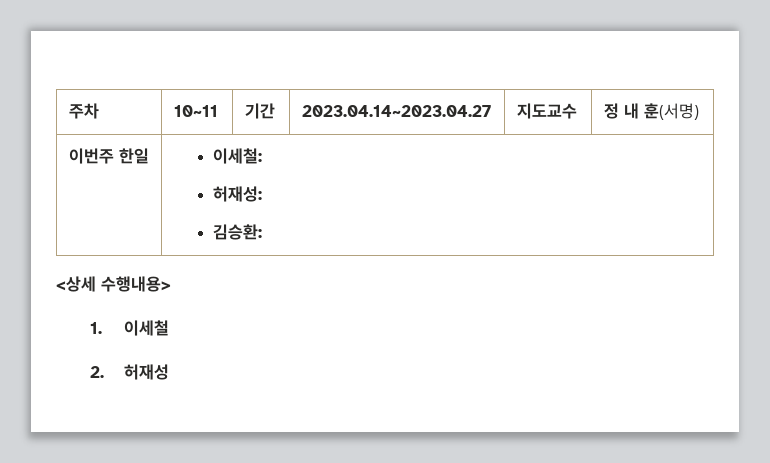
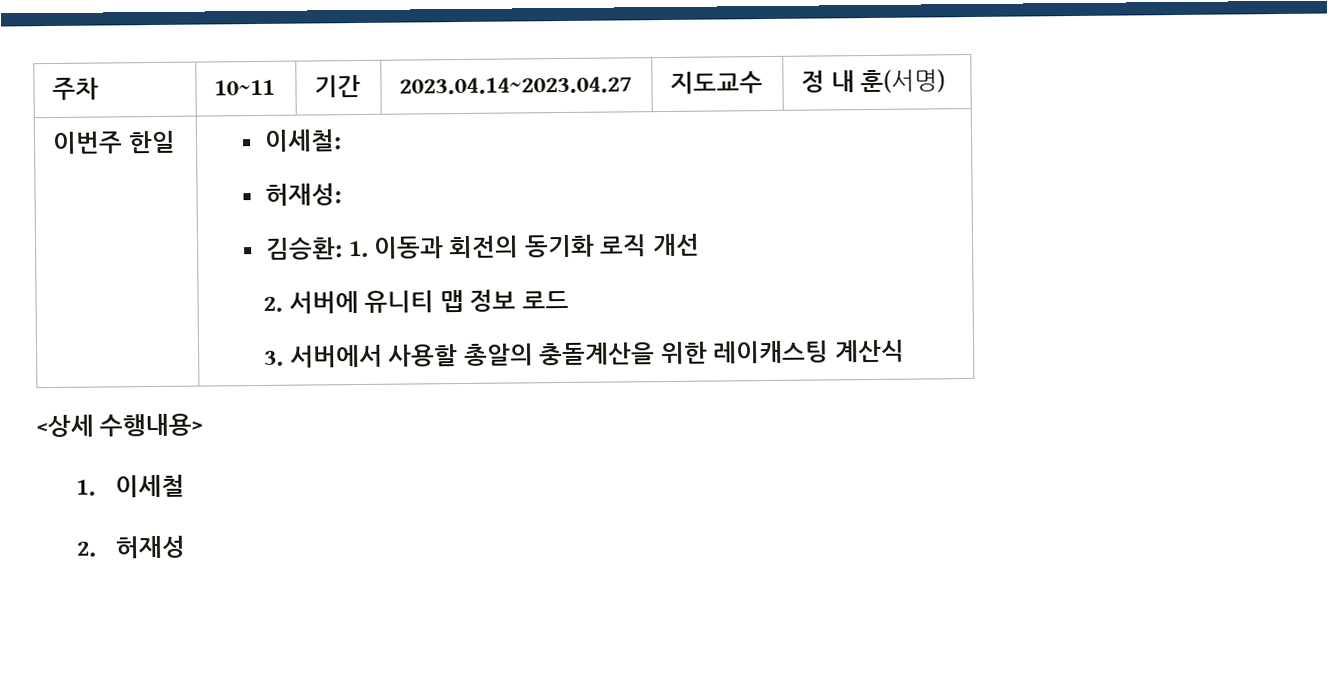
  이번주 한일 | 이세철:
  허재성:
- 김승환:
+ 김승환: 1. 이동과 회전의 동기화 로직 개선
+ 2. 서버에 유니티 맵 정보 로드
+ 3. 서버에서 사용할 총알의 충돌계산을 위한 레이캐스팅 계산식

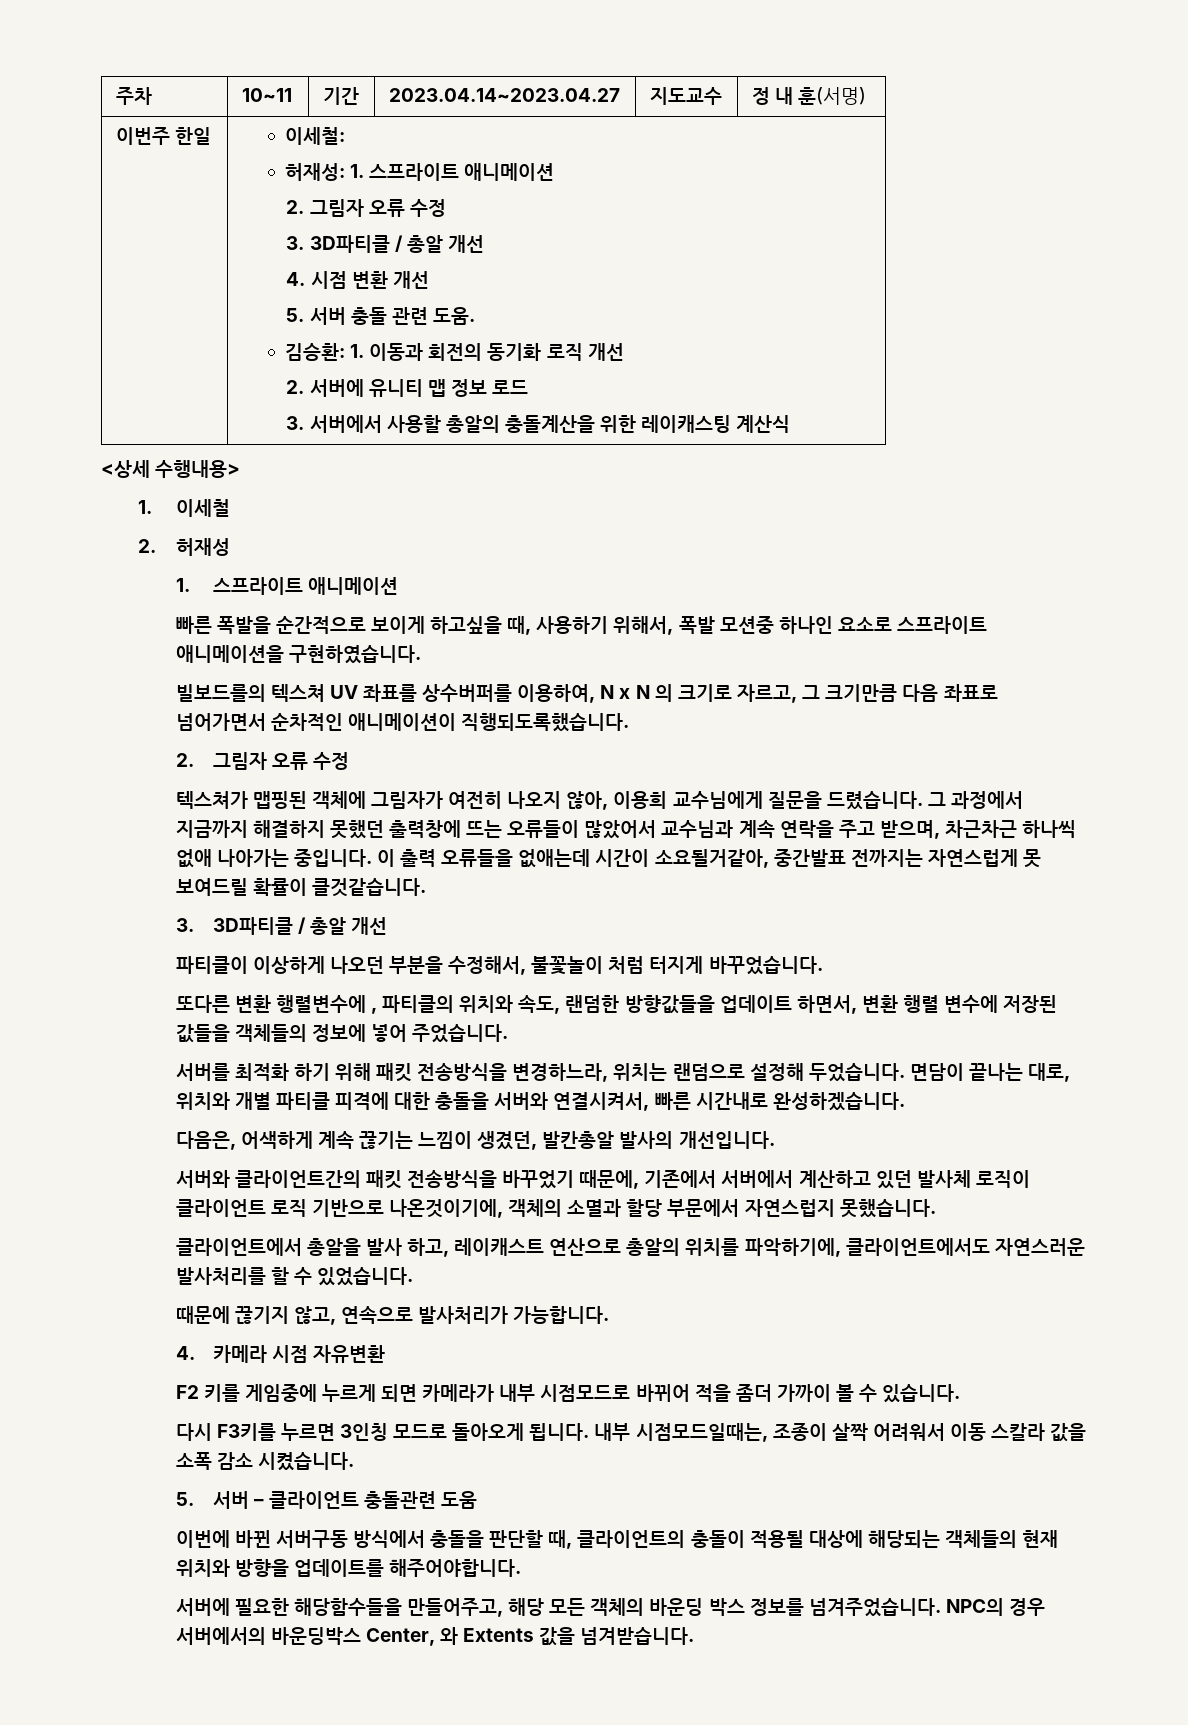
- 허재성:
+ 허재성: 1. 스프라이트 애니메이션
+ 2. 그림자 오류 수정
+ 3. 3D파티클 / 총알 개선
+ 4. 시점 변환 개선
+ 5. 서버 충돌 관련 도움.
  2. 허재성
+ 1. 스프라이트 애니메이션
+ 빠른 폭발을 순간적으로 보이게 하고싶을 때, 사용하기 위해서, 폭발 모션중 하나인 요소로 스프라이트 애니메이션을 구현하였습니다.
+ 빌보드를의 텍스쳐 UV 좌표를 상수버퍼를 이용하여, N x N 의 크기로 자르고, 그 크기만큼 다음 좌표로 넘어가면서 순차적인 애니메이션이 직행되도록했습니다.
+ 2. 그림자 오류 수정
+ 텍스쳐가 맵핑된 객체에 그림자가 여전히 나오지 않아, 이용희 교수님에게 질문을 드렸습니다. 그 과정에서 지금까지 해결하지 못했던 출력창에 뜨는 오류들이 많았어서 교수님과 계속 연락을 주고 받으며, 차근차근 하나씩 없애 나아가는 중입니다. 이 출력 오류들을 없애는데 시간이 소요될거같아, 중간발표 전까지는 자연스럽게 못 보여드릴 확률이 클것같습니다.
+ 3. 3D파티클 / 총알 개선
+ 파티클이 이상하게 나오던 부분을 수정해서, 불꽃놀이 처럼 터지게 바꾸었습니다.
+ 또다른 변환 행렬변수에 , 파티클의 위치와 속도, 랜덤한 방향값들을 업데이트 하면서, 변환 행렬 변수에 저장된 값들을 객체들의 정보에 넣어 주었습니다.
+ 서버를 최적화 하기 위해 패킷 전송방식을 변경하느라, 위치는 랜덤으로 설정해 두었습니다. 면담이 끝나는 대로, 위치와 개별 파티클 피격에 대한 충돌을 서버와 연결시켜서, 빠른 시간내로 완성하겠습니다.
+ 다음은, 어색하게 계속 끊기는 느낌이 생겼던, 발칸총알 발사의 개선입니다.
+ 서버와 클라이언트간의 패킷 전송방식을 바꾸었기 때문에, 기존에서 서버에서 계산하고 있던 발사체 로직이 클라이언트 로직 기반으로 나온것이기에, 객체의 소멸과 할당 부문에서 자연스럽지 못했습니다.
+ 클라이언트에서 총알을 발사 하고, 레이캐스트 연산으로 총알의 위치를 파악하기에, 클라이언트에서도 자연스러운 발사처리를 할 수 있었습니다.
+ 때문에 끊기지 않고, 연속으로 발사처리가 가능합니다.
+ 4. 카메라 시점 자유변환
+ F2 키를 게임중에 누르게 되면 카메라가 내부 시점모드로 바뀌어 적을 좀더 가까이 볼 수 있습니다.
+ 다시 F3키를 누르면 3인칭 모드로 돌아오게 됩니다. 내부 시점모드일때는, 조종이 살짝 어려워서 이동 스칼라 값을 소폭 감소 시켰습니다.
+ 5. 서버 – 클라이언트 충돌관련 도움
+ 이번에 바뀐 서버구동 방식에서 충돌을 판단할 때, 클라이언트의 충돌이 적용될 대상에 해당되는 객체들의 현재 위치와 방향을 업데이트를 해주어야합니다.
+ 서버에 필요한 해당함수들을 만들어주고, 해당 모든 객체의 바운딩 박스 정보를 넘겨주었습니다. NPC의 경우 서버에서의 바운딩박스 Center, 와 Extents 값을 넘겨받습니다.

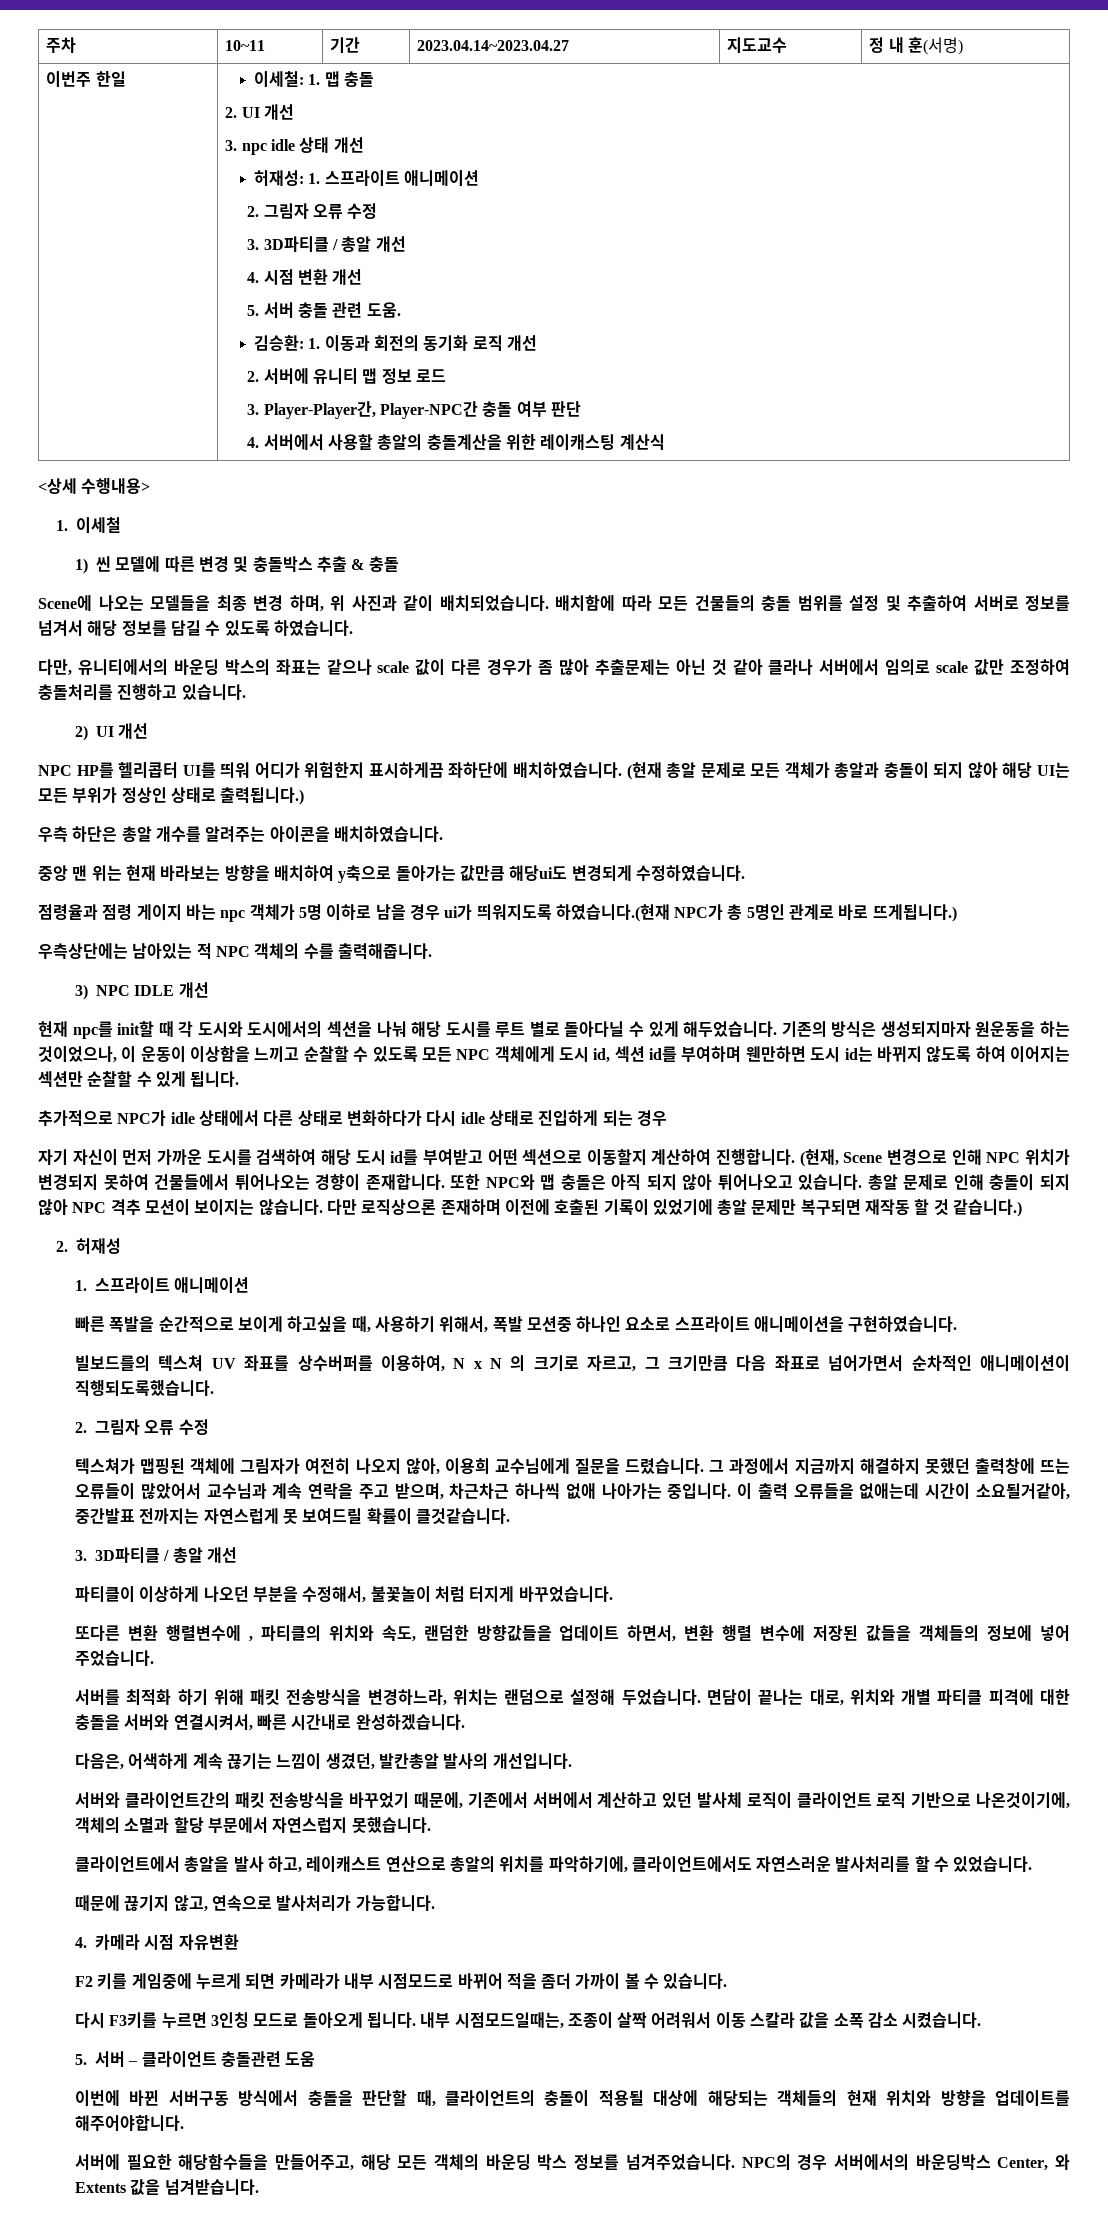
- 이세철:
+ 이세철: 1. 맵 충돌
+ 2. UI 개선
+ 3. npc idle 상태 개선
- 3. 서버에서 사용할 총알의 충돌계산을 위한 레이캐스팅 계산식
+ 3. Player-Player간, Player-NPC간 충돌 여부 판단
+ 4. 서버에서 사용할 총알의 충돌계산을 위한 레이캐스팅 계산식
+ 1) 씬 모델에 따른 변경 및 충돌박스 추출 & 충돌
+ Scene에 나오는 모델들을 최종 변경 하며, 위 사진과 같이 배치되었습니다. 배치함에 따라 모든 건물들의 충돌 범위를 설정 및 추출하여 서버로 정보를 넘겨서 해당 정보를 담길 수 있도록 하였습니다.
+ 다만, 유니티에서의 바운딩 박스의 좌표는 같으나 scale 값이 다른 경우가 좀 많아 추출문제는 아닌 것 같아 클라나 서버에서 임의로 scale 값만 조정하여 충돌처리를 진행하고 있습니다.
+ 2) UI 개선
+ NPC HP를 헬리콥터 UI를 띄워 어디가 위험한지 표시하게끔 좌하단에 배치하였습니다. (현재 총알 문제로 모든 객체가 총알과 충돌이 되지 않아 해당 UI는 모든 부위가 정상인 상태로 출력됩니다.)
+ 우측 하단은 총알 개수를 알려주는 아이콘을 배치하였습니다.
+ 중앙 맨 위는 현재 바라보는 방향을 배치하여 y축으로 돌아가는 값만큼 해당ui도 변경되게 수정하였습니다.
+ 점령율과 점령 게이지 바는 npc 객체가 5명 이하로 남을 경우 ui가 띄워지도록 하였습니다.(현재 NPC가 총 5명인 관계로 바로 뜨게됩니다.)
+ 우측상단에는 남아있는 적 NPC 객체의 수를 출력해줍니다.
+ 3) NPC IDLE 개선
+ 현재 npc를 init할 때 각 도시와 도시에서의 섹션을 나눠 해당 도시를 루트 별로 돌아다닐 수 있게 해두었습니다. 기존의 방식은 생성되지마자 원운동을 하는 것이었으나, 이 운동이 이상함을 느끼고 순찰할 수 있도록 모든 NPC 객체에게 도시 id, 섹션 id를 부여하며 웬만하면 도시 id는 바뀌지 않도록 하여 이어지는 섹션만 순찰할 수 있게 됩니다.
+ 추가적으로 NPC가 idle 상태에서 다른 상태로 변화하다가 다시 idle 상태로 진입하게 되는 경우
+ 자기 자신이 먼저 가까운 도시를 검색하여 해당 도시 id를 부여받고 어떤 섹션으로 이동할지 계산하여 진행합니다. (현재, Scene 변경으로 인해 NPC 위치가 변경되지 못하여 건물들에서 튀어나오는 경향이 존재합니다. 또한 NPC와 맵 충돌은 아직 되지 않아 튀어나오고 있습니다. 총알 문제로 인해 충돌이 되지 않아 NPC 격추 모션이 보이지는 않습니다. 다만 로직상으론 존재하며 이전에 호출된 기록이 있었기에 총알 문제만 복구되면 재작동 할 것 같습니다.)

